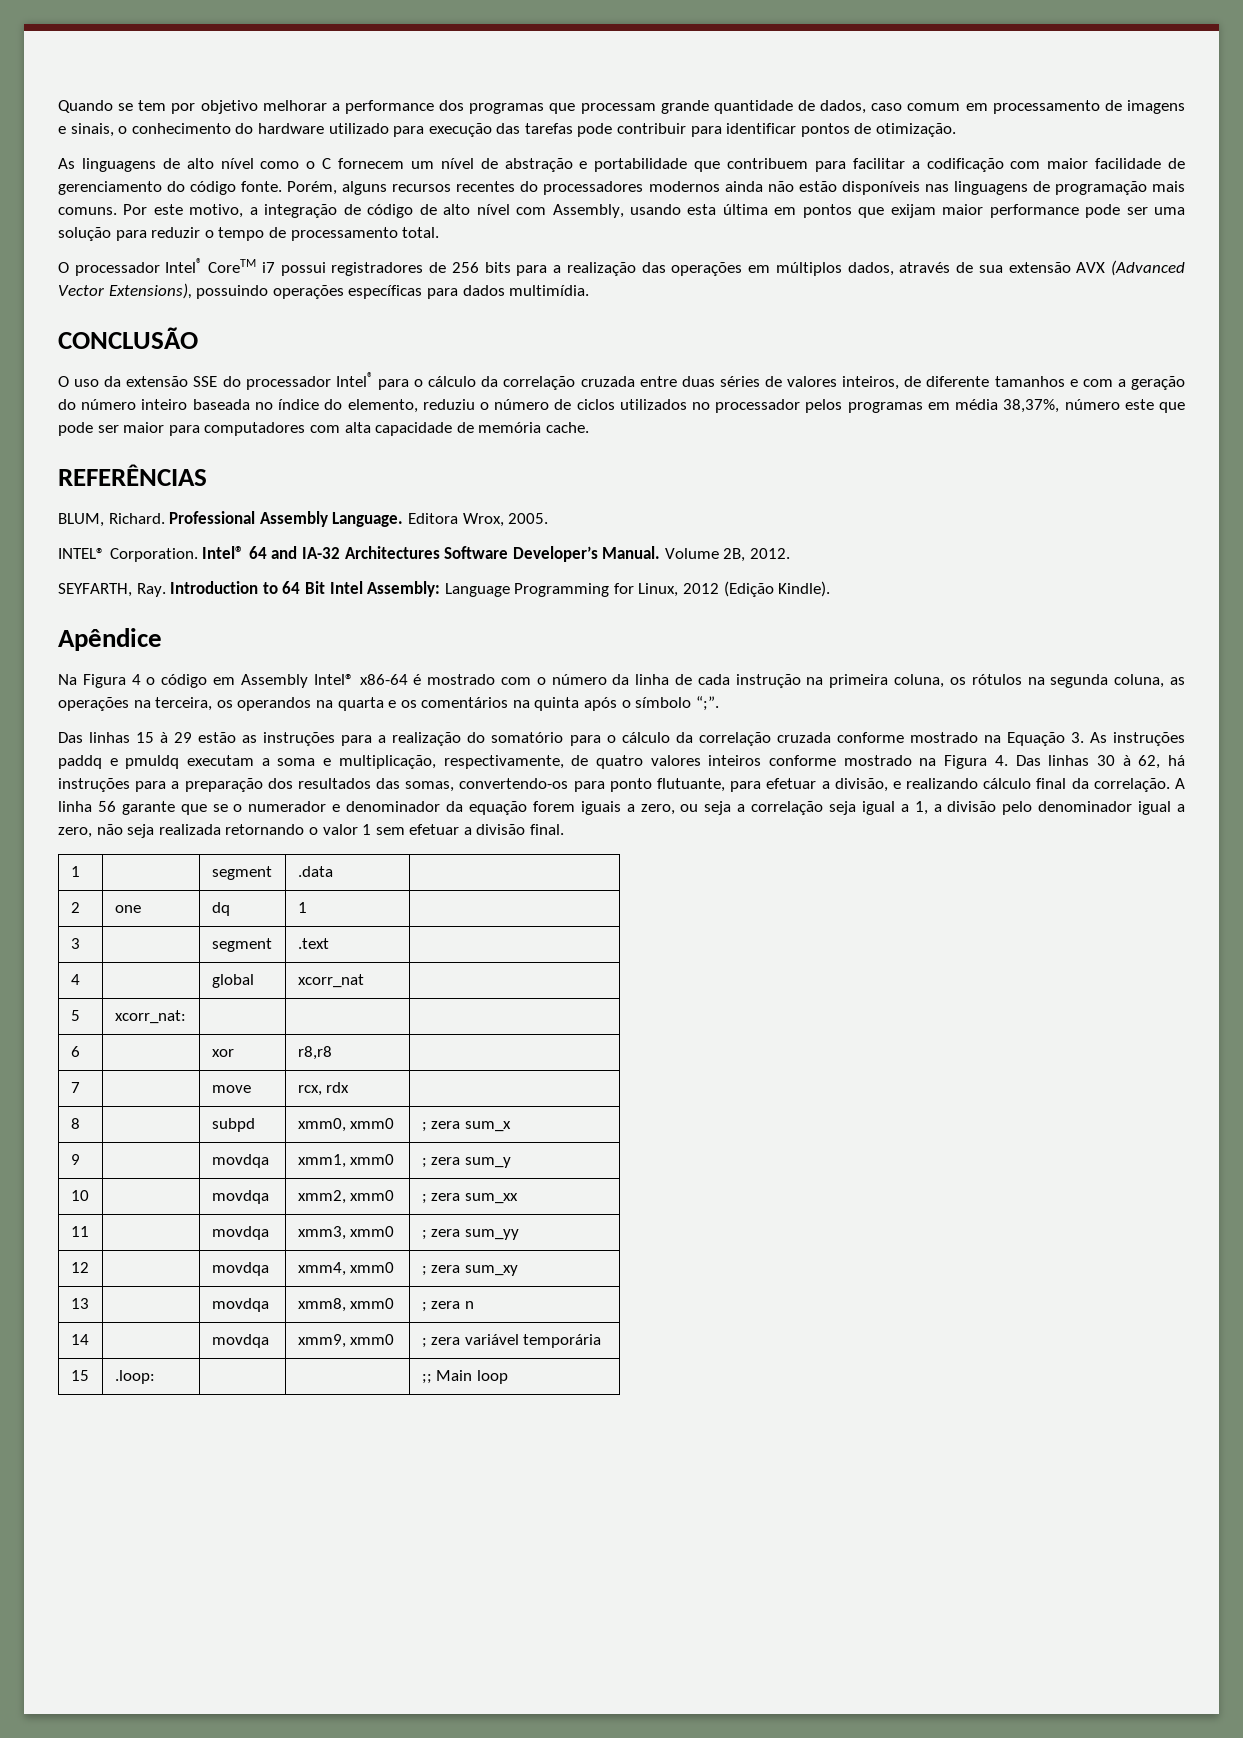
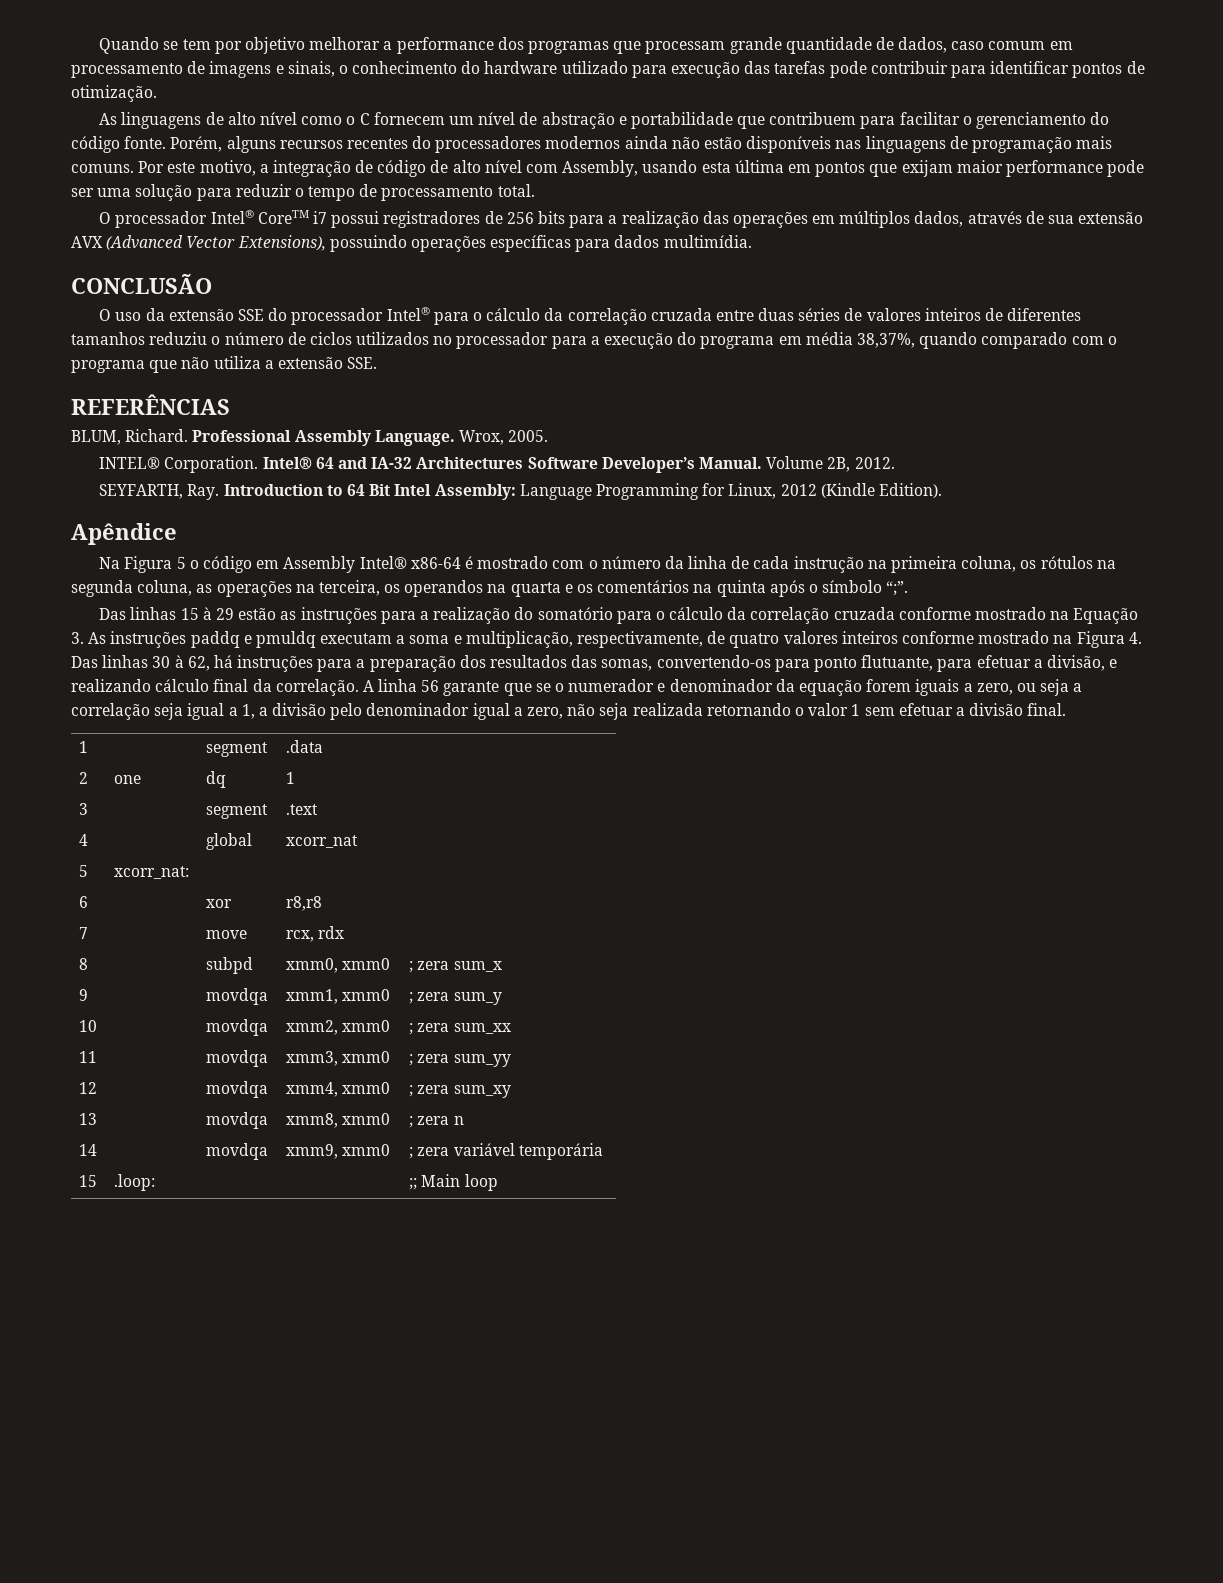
- As linguagens de alto nível como o C fornecem um nível de abstração e portabilidade que contribuem para facilitar a codificação com maior facilidade de gerenciamento do código fonte.
+ As linguagens de alto nível como o C fornecem um nível de abstração e portabilidade que contribuem para facilitar o gerenciamento do código fonte.
- O uso da extensão SSE do processador Intel® para o cálculo da correlação cruzada entre duas séries de valores inteiros, de diferente tamanhos e com a geração do número inteiro baseada no índice do elemento, reduziu o número de ciclos utilizados no processador pelos programas em média 38,37%, número este que pode ser maior para computadores com alta capacidade de memória cache.
+ O uso da extensão SSE do processador Intel® para o cálculo da correlação cruzada entre duas séries de valores inteiros de diferentes tamanhos reduziu o número de ciclos utilizados no processador para a execução do programa em média 38,37%, quando comparado com o programa que não utiliza a extensão SSE.
- Editora Wrox, 2005.
+ Wrox, 2005.
- SEYFARTH, Ray. Introduction to 64 Bit Intel Assembly: Language Programming for Linux, 2012 (Edição Kindle).
+ SEYFARTH, Ray. Introduction to 64 Bit Intel Assembly: Language Programming for Linux, 2012 (Kindle Edition).
- Na Figura 4 o código em Assembly Intel® x86-64 é mostrado com o número da linha de cada instrução na primeira coluna, os rótulos na segunda coluna, as operações na terceira, os operandos na quarta e os comentários na quinta após o símbolo “;”.
+ Na Figura 5 o código em Assembly Intel® x86-64 é mostrado com o número da linha de cada instrução na primeira coluna, os rótulos na segunda coluna, as operações na terceira, os operandos na quarta e os comentários na quinta após o símbolo “;”.

